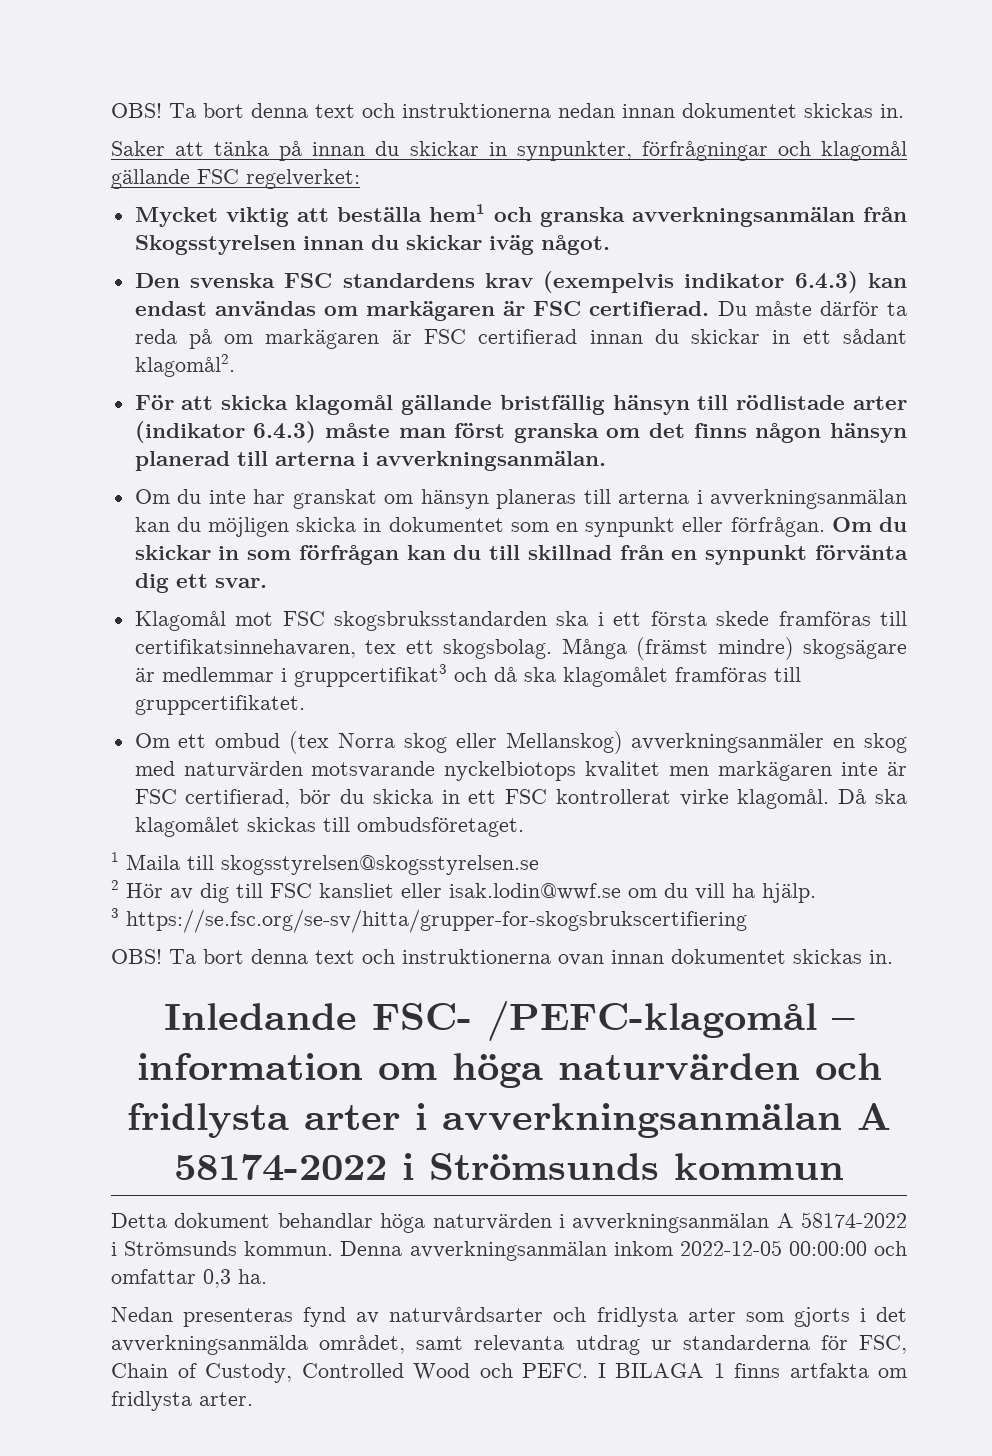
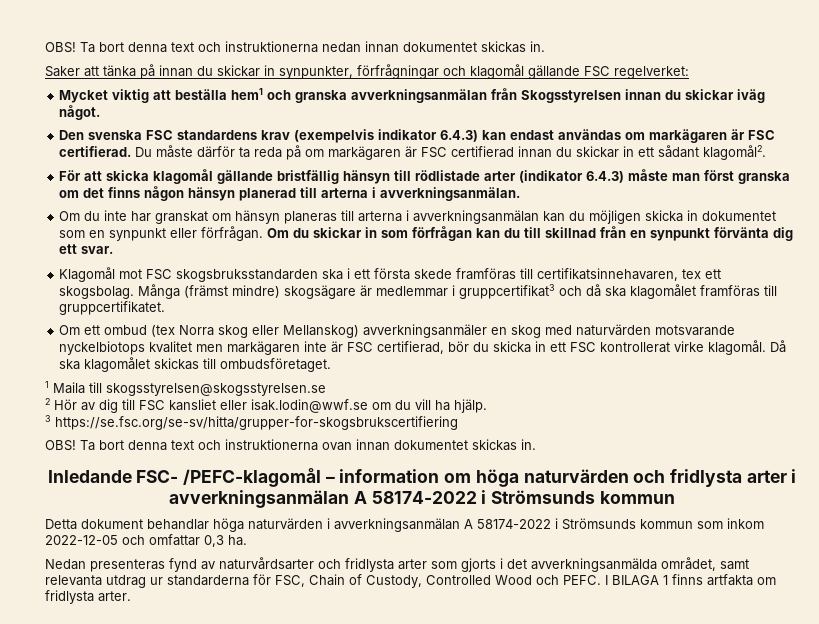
- Detta dokument behandlar höga naturvärden i avverkningsanmälan A 58174-2022 i Strömsunds kommun. Denna avverkningsanmälan inkom 2022-12-05 00:00:00 och omfattar 0,3 ha.
+ Detta dokument behandlar höga naturvärden i avverkningsanmälan A 58174-2022 i Strömsunds kommun som inkom 2022-12-05 och omfattar 0,3 ha.

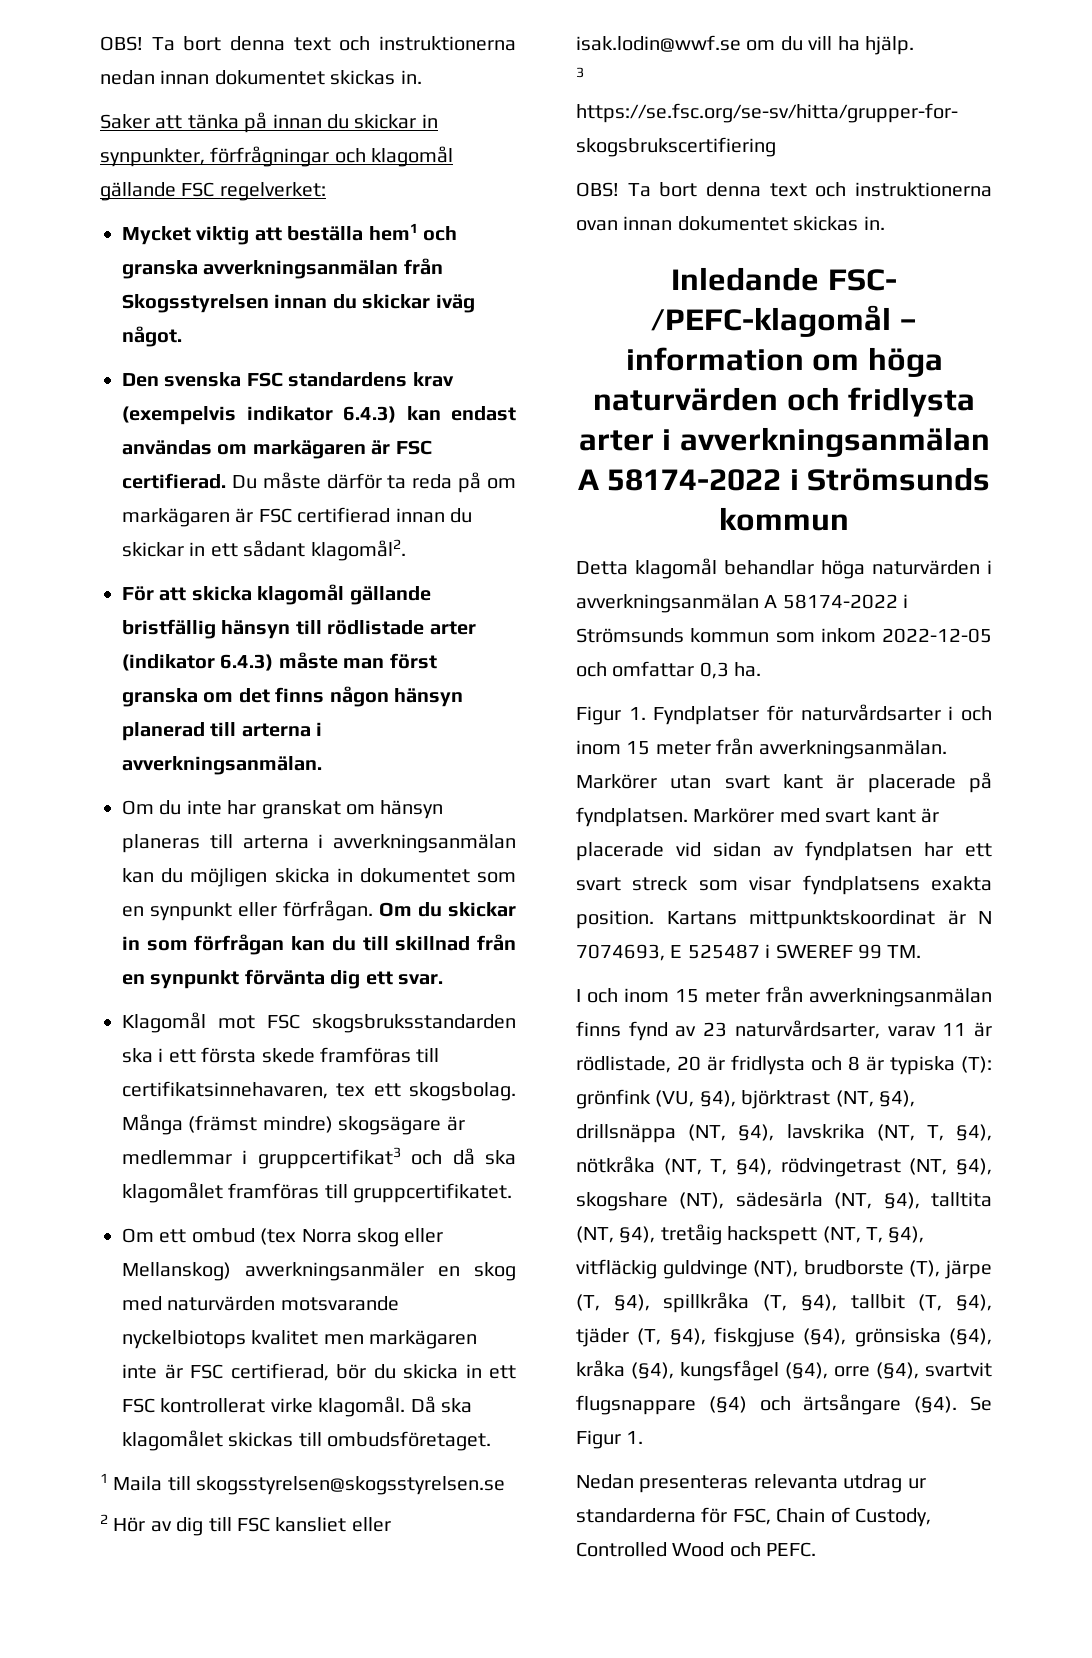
- Detta dokument behandlar höga naturvärden i avverkningsanmälan A 58174-2022 i Strömsunds kommun som inkom 2022-12-05 och omfattar 0,3 ha.
+ Detta klagomål behandlar höga naturvärden i avverkningsanmälan A 58174-2022 i Strömsunds kommun som inkom 2022-12-05 och omfattar 0,3 ha.
- Nedan presenteras fynd av naturvårdsarter och fridlysta arter som gjorts i det avverkningsanmälda området, samt relevanta utdrag ur standarderna för FSC, Chain of Custody, Controlled Wood och PEFC. I BILAGA 1 finns artfakta om fridlysta arter.
+ Figur 1. Fyndplatser för naturvårdsarter i och inom 15 meter från avverkningsanmälan. Markörer utan svart kant är placerade på fyndplatsen. Markörer med svart kant är placerade vid sidan av fyndplatsen har ett svart streck som visar fyndplatsens exakta position. Kartans mittpunktskoordinat är N 7074693, E 525487 i SWEREF 99 TM.
+ I och inom 15 meter från avverkningsanmälan finns fynd av 23 naturvårdsarter, varav 11 är rödlistade, 20 är fridlysta och 8 är typiska (T): grönfink (VU, §4), björktrast (NT, §4), drillsnäppa (NT, §4), lavskrika (NT, T, §4), nötkråka (NT, T, §4), rödvingetrast (NT, §4), skogshare (NT), sädesärla (NT, §4), talltita (NT, §4), tretåig hackspett (NT, T, §4), vitfläckig guldvinge (NT), brudborste (T), järpe (T, §4), spillkråka (T, §4), tallbit (T, §4), tjäder (T, §4), fiskgjuse (§4), grönsiska (§4), kråka (§4), kungsfågel (§4), orre (§4), svartvit flugsnappare (§4) och ärtsångare (§4). Se Figur 1.
+ Nedan presenteras relevanta utdrag ur standarderna för FSC, Chain of Custody, Controlled Wood och PEFC.

